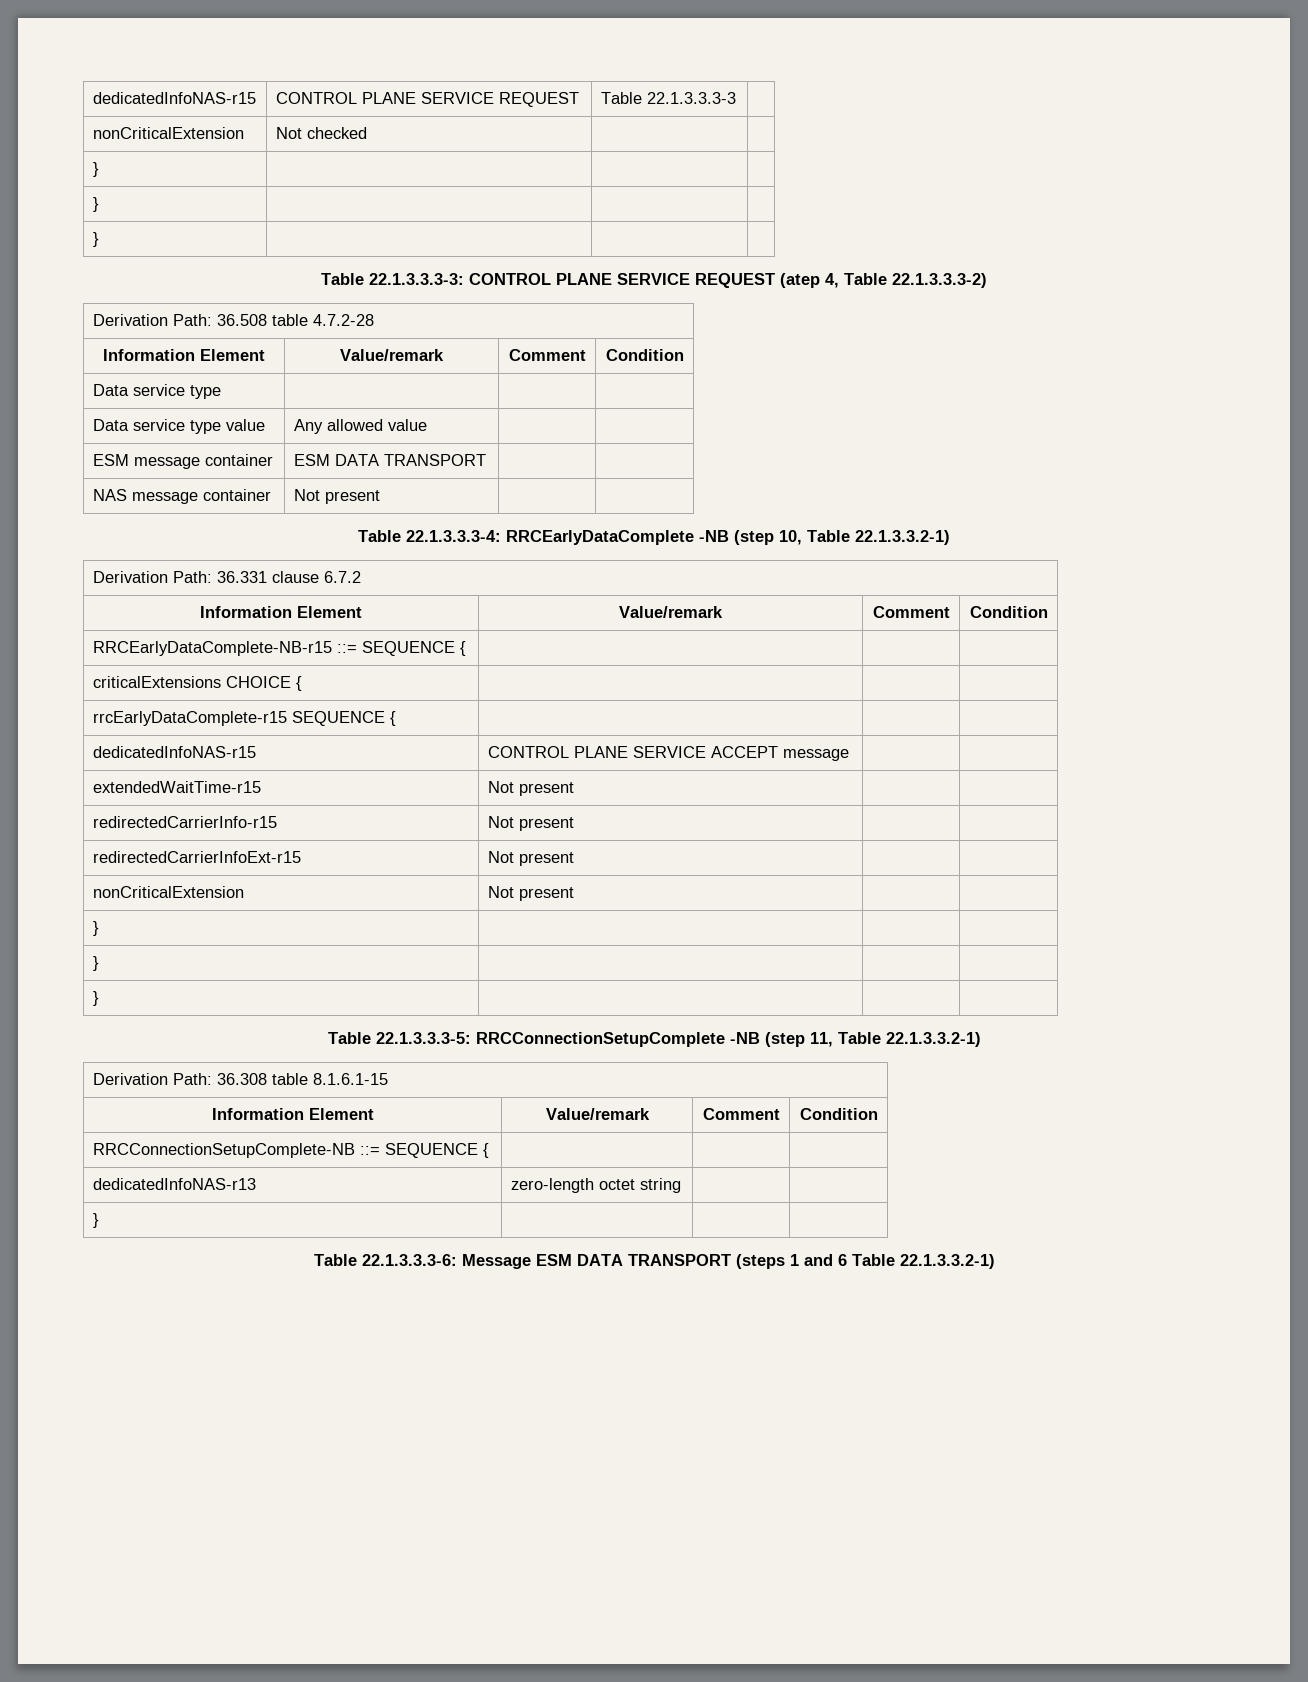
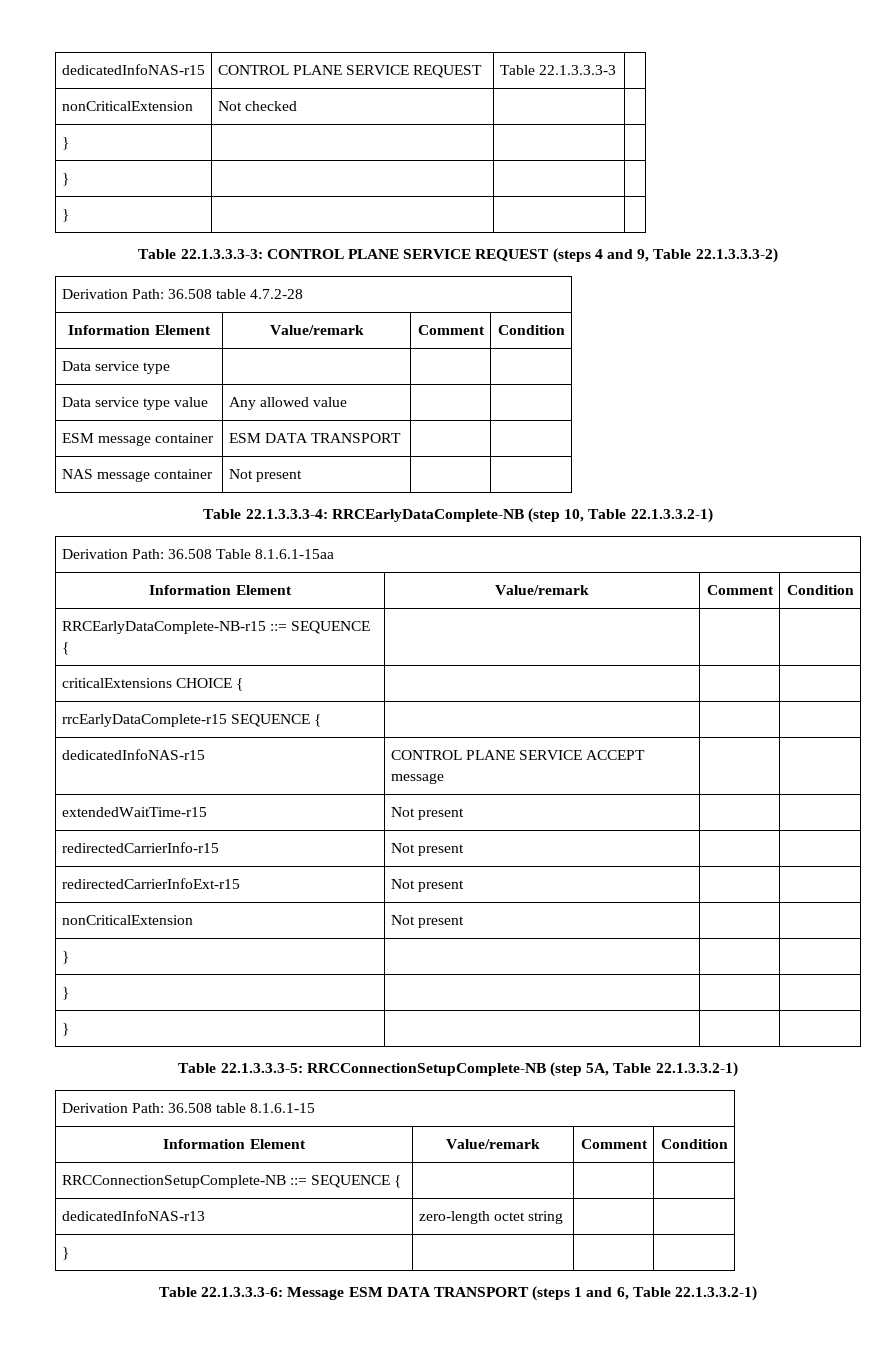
- Table 22.1.3.3.3-3: CONTROL PLANE SERVICE REQUEST (atep 4, Table 22.1.3.3.3-2)
+ Table 22.1.3.3.3-3: CONTROL PLANE SERVICE REQUEST (steps 4 and 9, Table 22.1.3.3.3-2)
- Table 22.1.3.3.3-4: RRCEarlyDataComplete -NB (step 10, Table 22.1.3.3.2-1)
+ Table 22.1.3.3.3-4: RRCEarlyDataComplete-NB (step 10, Table 22.1.3.3.2-1)
- Derivation Path: 36.331 clause 6.7.2
+ Derivation Path: 36.508 Table 8.1.6.1-15aa
- Table 22.1.3.3.3-5: RRCConnectionSetupComplete -NB (step 11, Table 22.1.3.3.2-1)
- Derivation Path: 36.308 table 8.1.6.1-15
+ Table 22.1.3.3.3-5: RRCConnectionSetupComplete-NB (step 5A, Table 22.1.3.3.2-1)
+ Derivation Path: 36.508 table 8.1.6.1-15
- Table 22.1.3.3.3-6: Message ESM DATA TRANSPORT (steps 1 and 6 Table 22.1.3.3.2-1)
+ Table 22.1.3.3.3-6: Message ESM DATA TRANSPORT (steps 1 and 6, Table 22.1.3.3.2-1)

